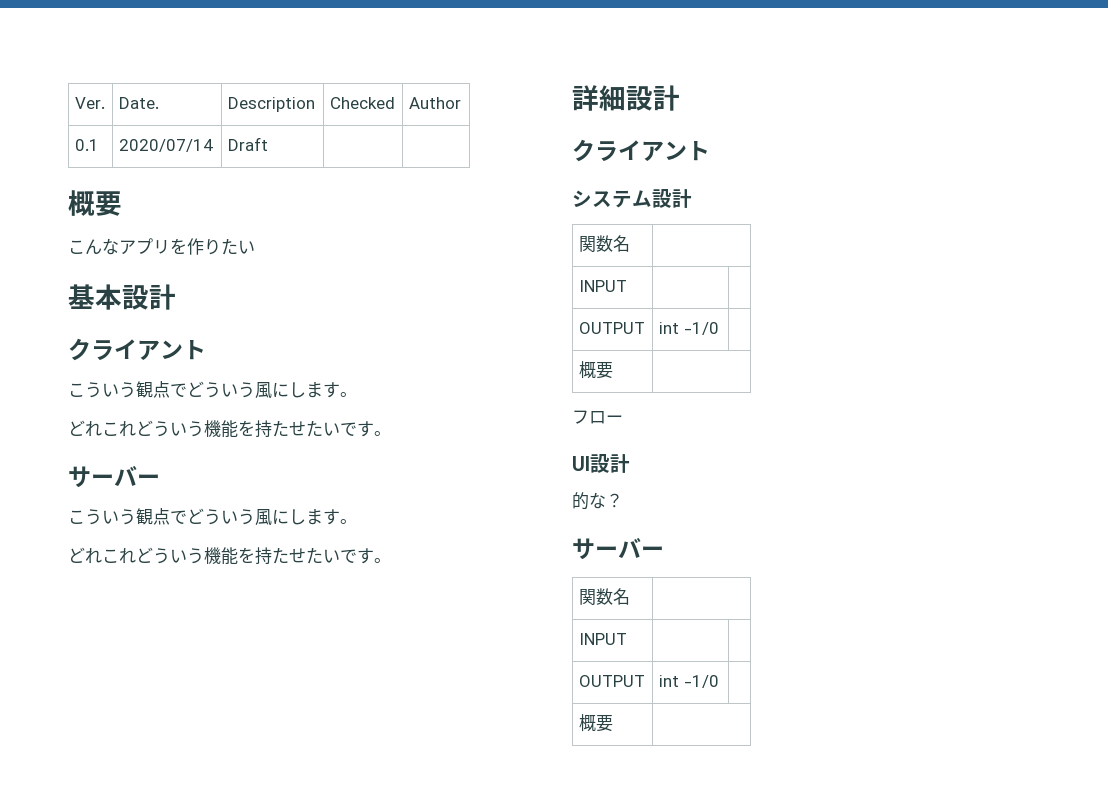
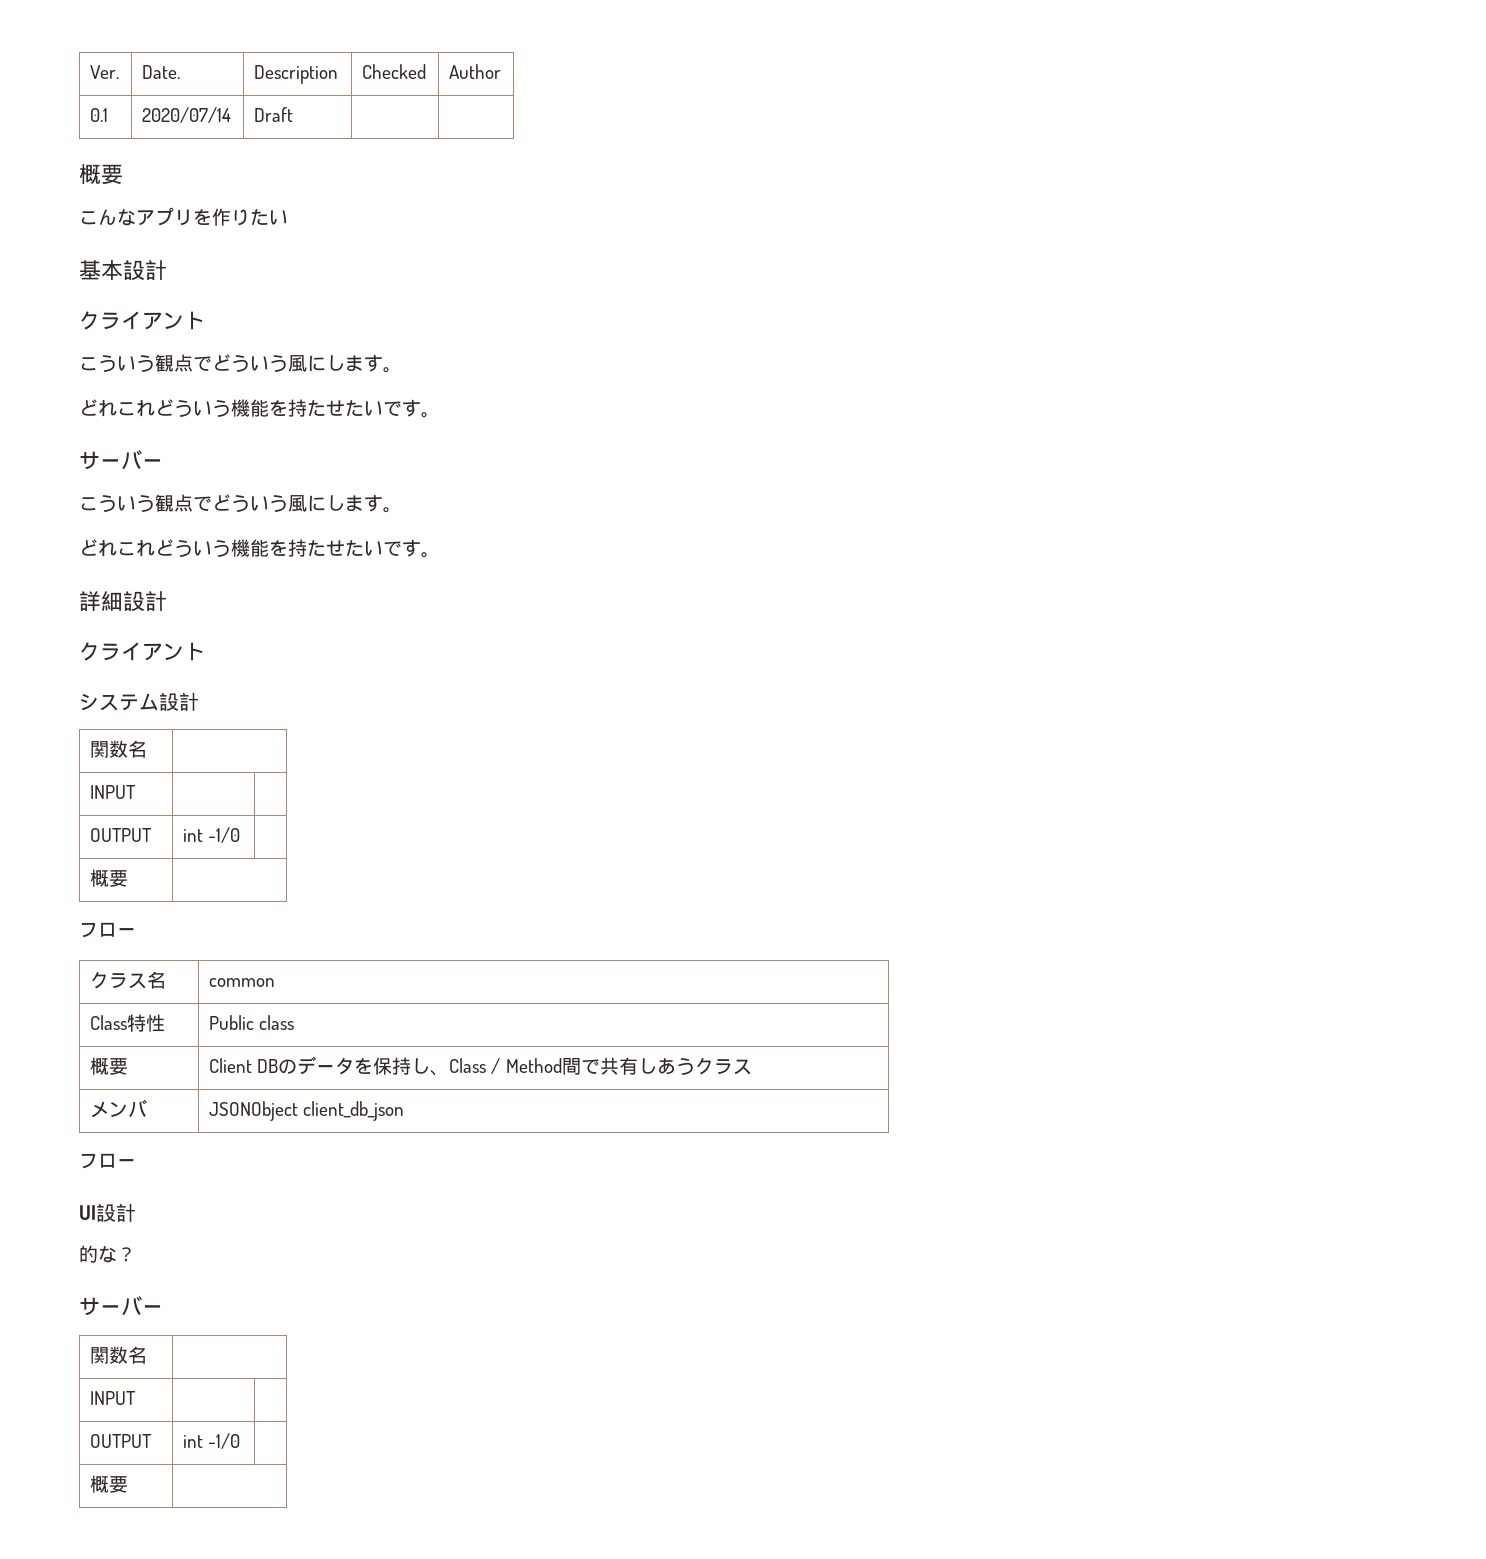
+ クラス名 | common
+ Class特性 | Public class
+ 概要 | Client DBのデータを保持し、Class / Method間で共有しあうクラス
+ メンバ | JSONObject client_db_json
+ フロー

